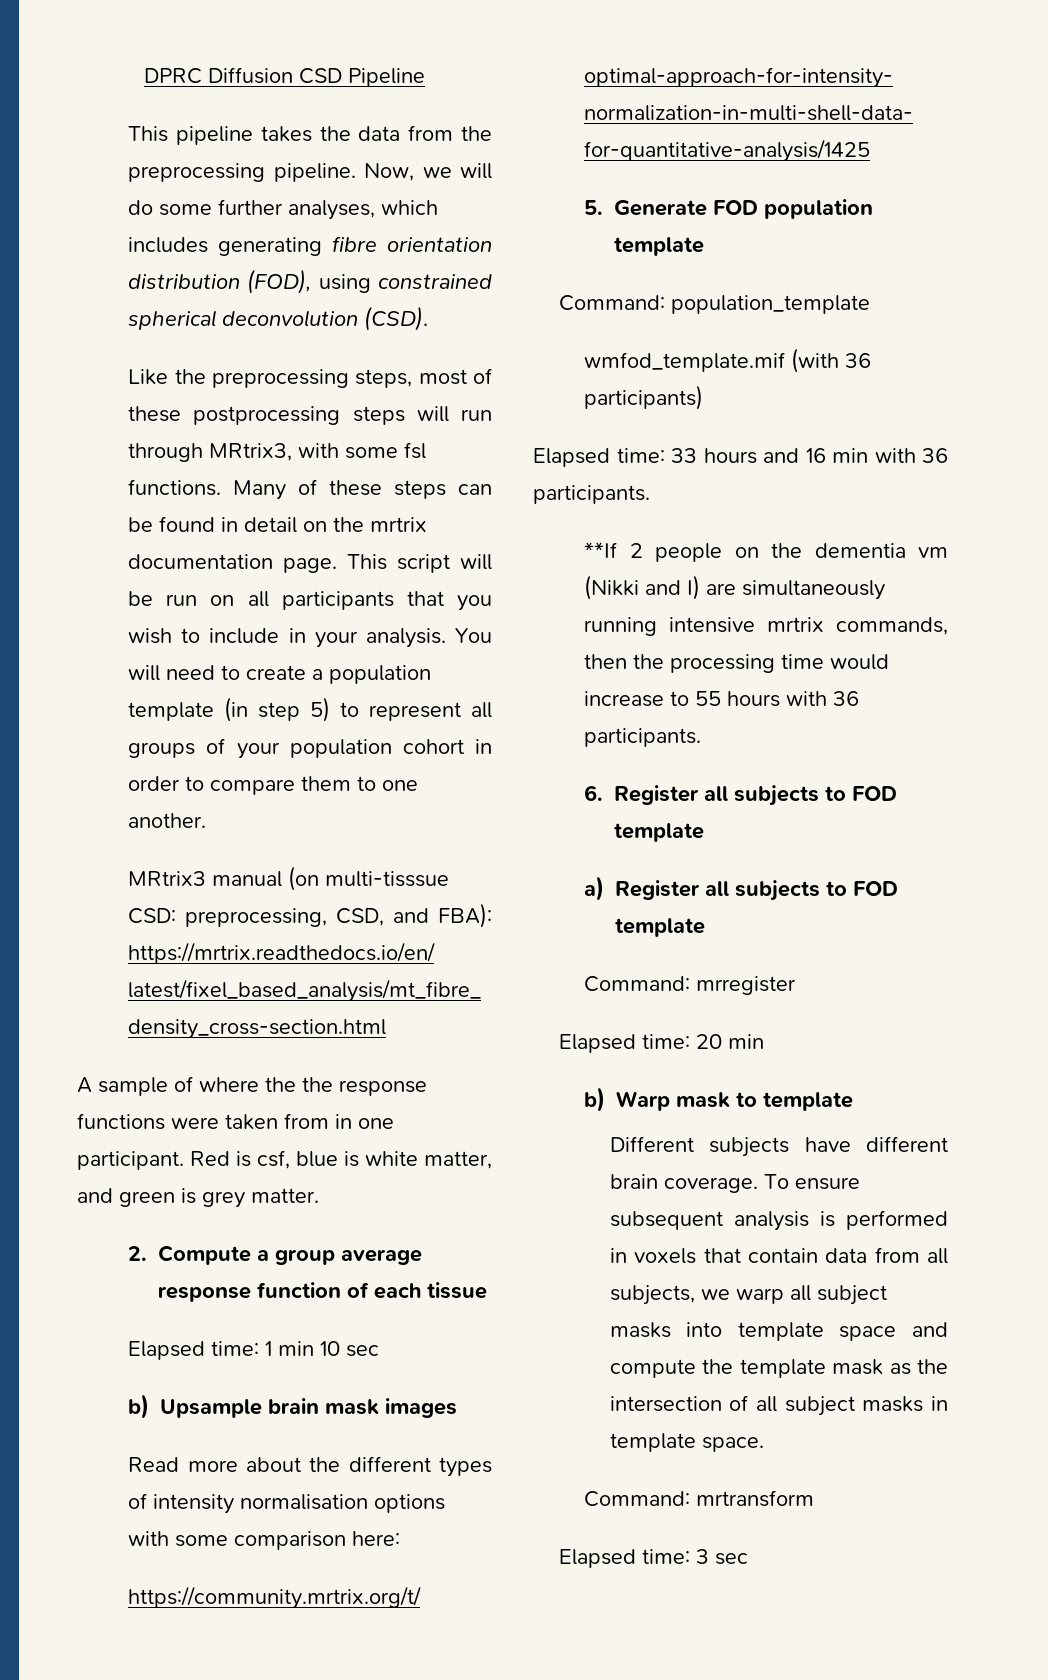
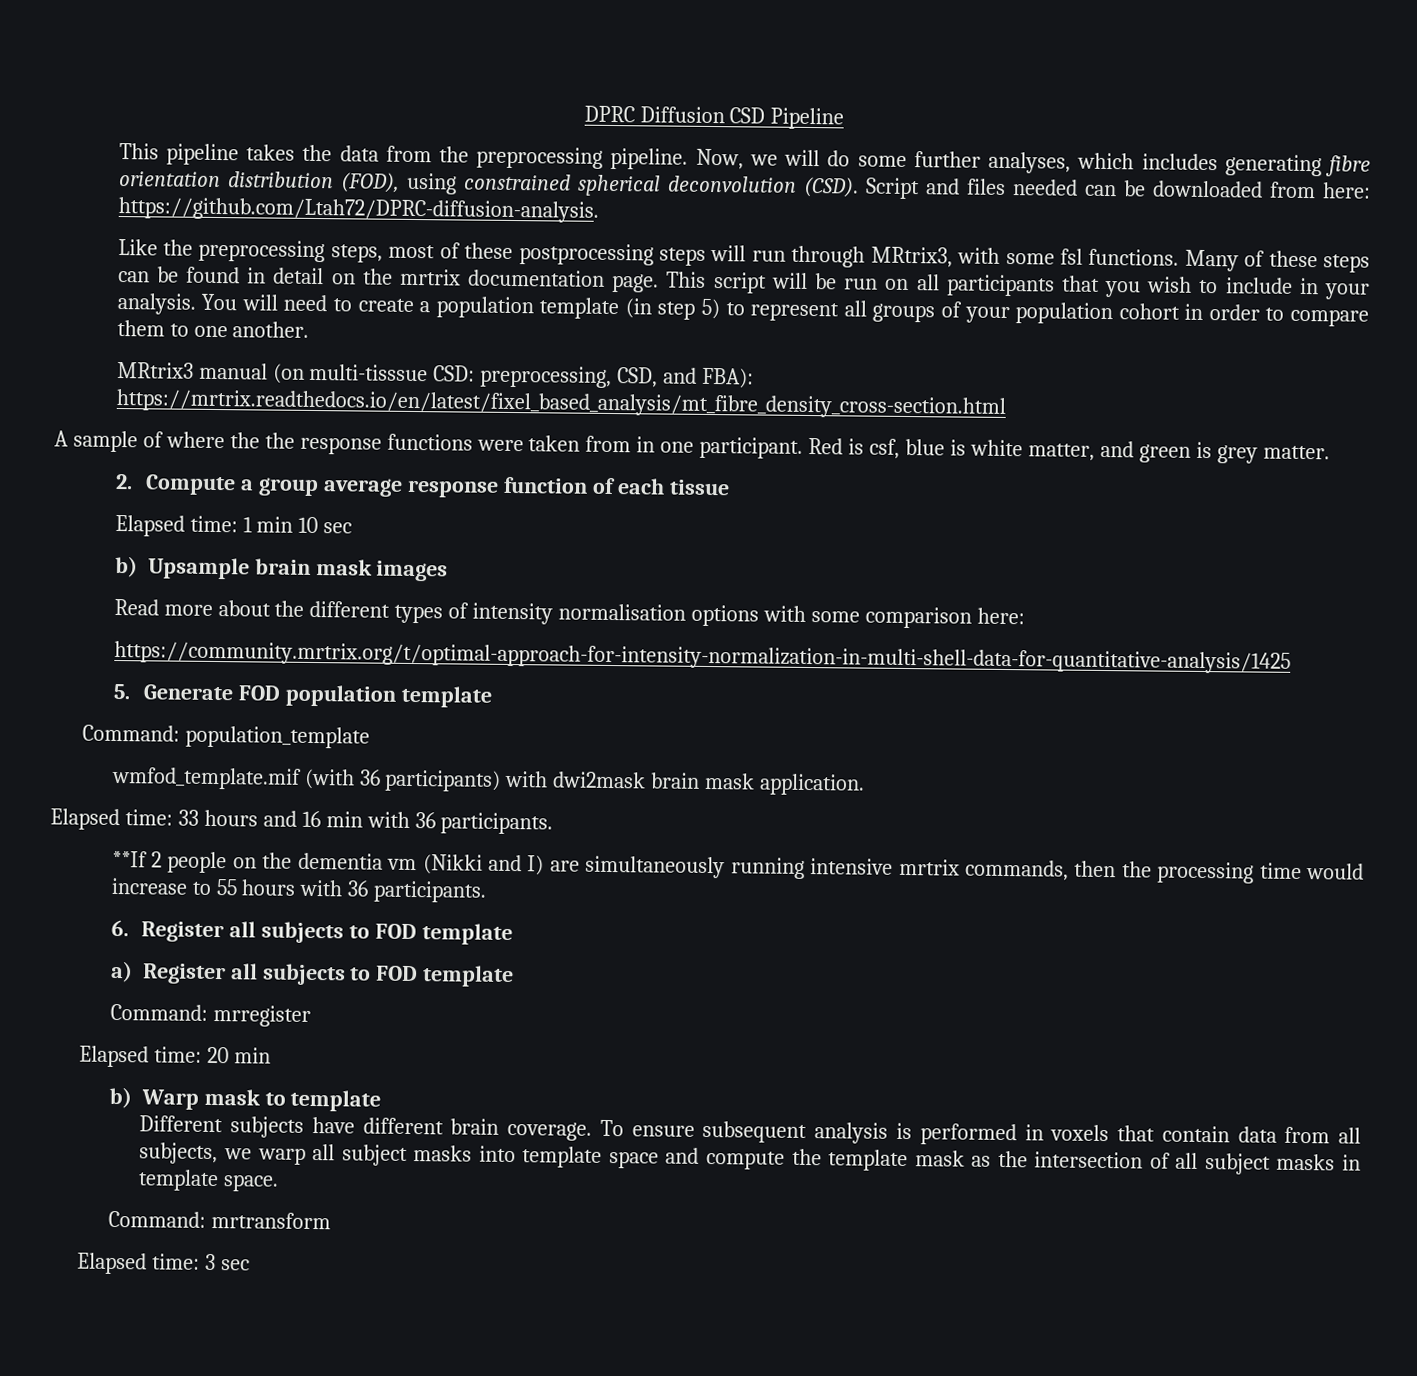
+ Script and files needed can be downloaded from here: https://github.com/Ltah72/DPRC-diffusion-analysis.
- wmfod_template.mif (with 36 participants)
+ wmfod_template.mif (with 36 participants) with dwi2mask brain mask application.

